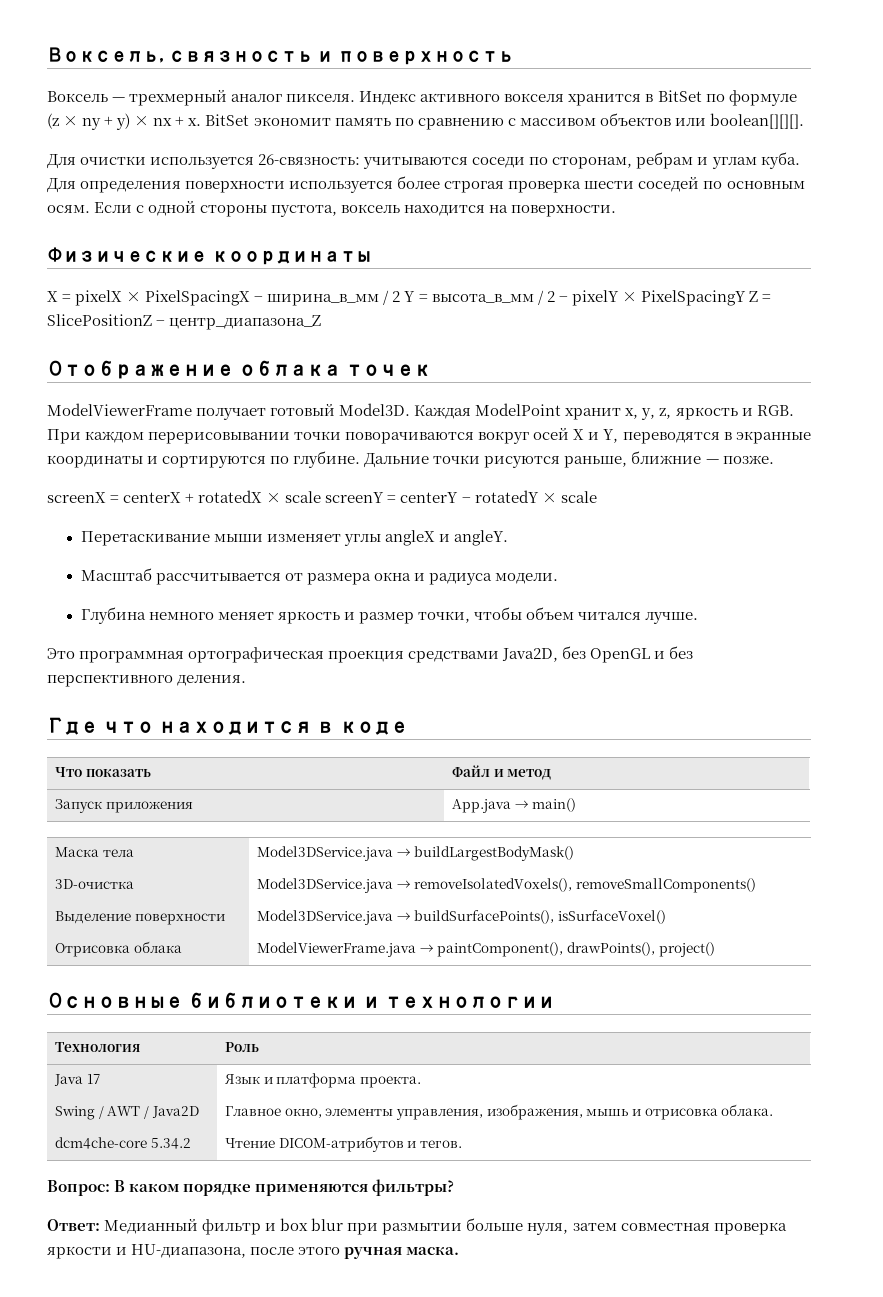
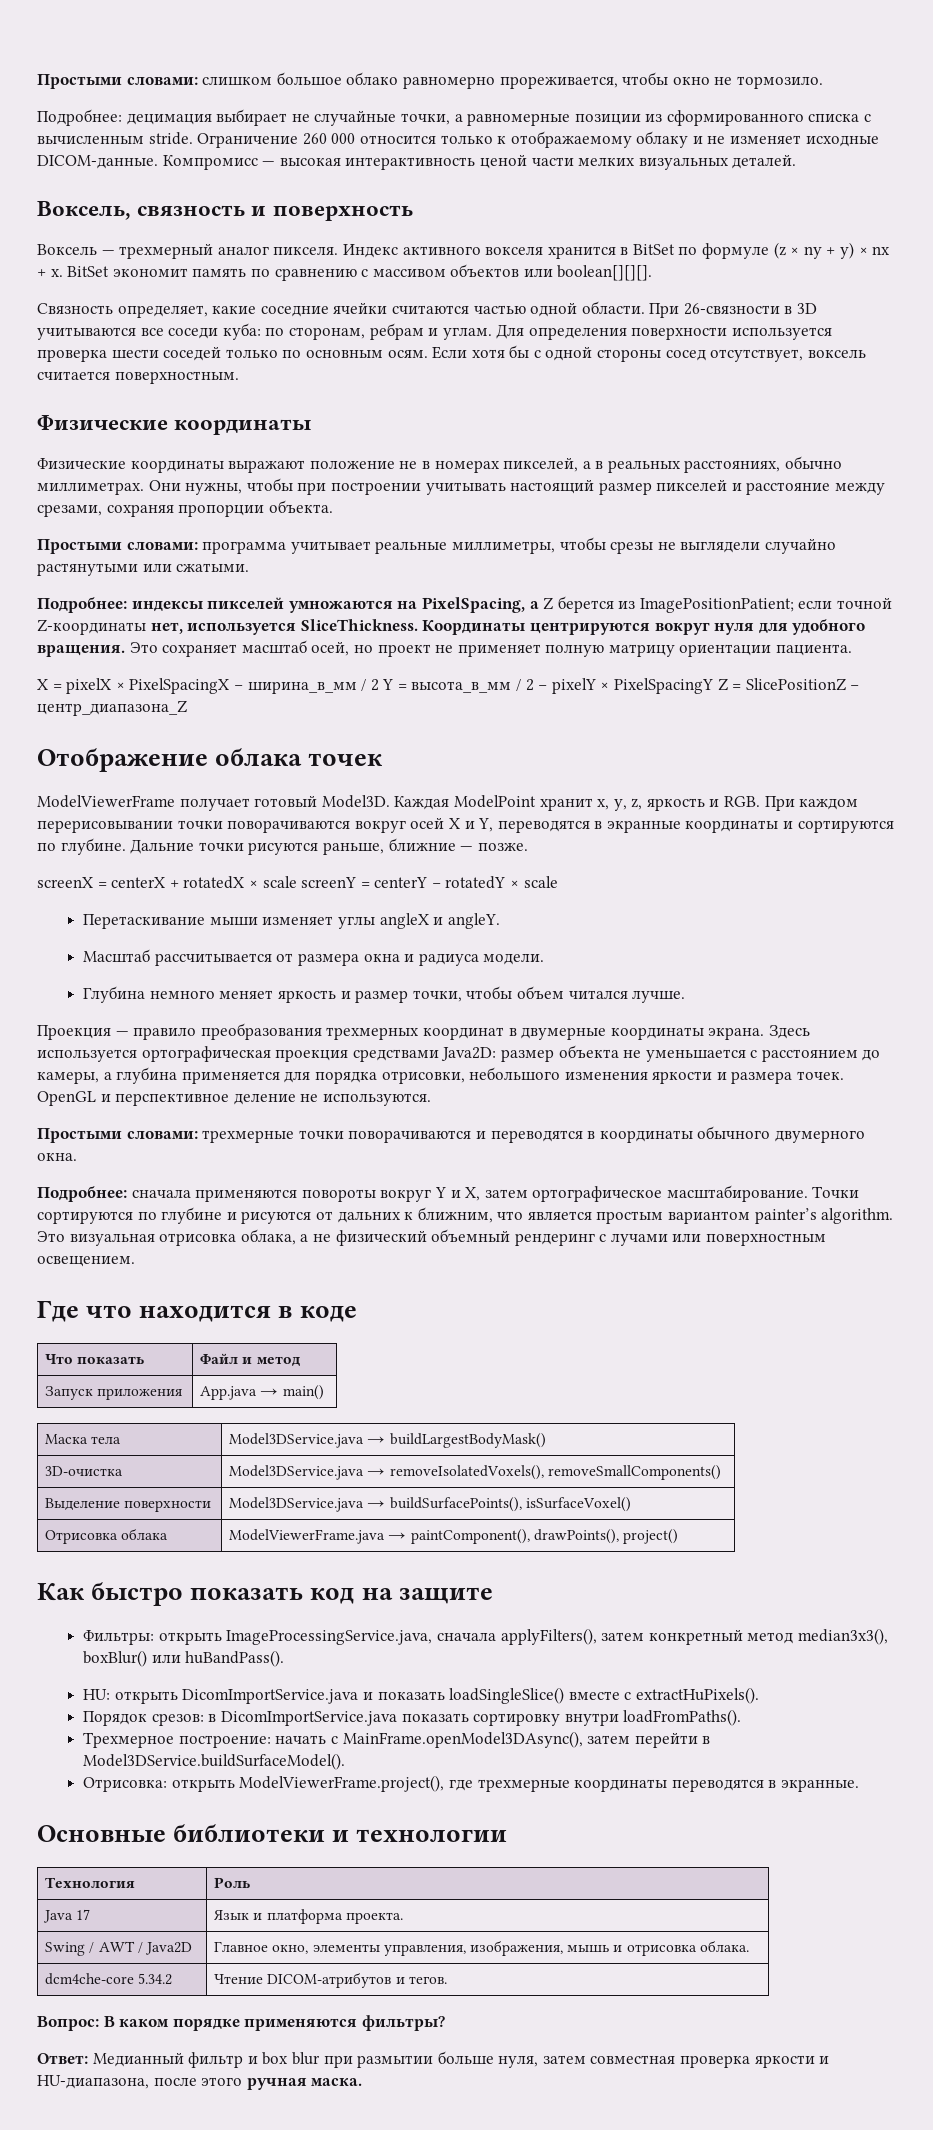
+ Простыми словами: слишком большое облако равномерно прореживается, чтобы окно не тормозило.
+ Подробнее: децимация выбирает не случайные точки, а равномерные позиции из сформированного списка с вычисленным stride. Ограничение 260 000 относится только к отображаемому облаку и не изменяет исходные DICOM-данные. Компромисс — высокая интерактивность ценой части мелких визуальных деталей.
- Для очистки используется 26-связность: учитываются соседи по сторонам, ребрам и углам куба.
+ Связность определяет, какие соседние ячейки считаются частью одной области. При 26-связности в 3D учитываются все соседи куба: по сторонам, ребрам и углам.
- Для определения поверхности используется более строгая проверка шести соседей по основным осям.
+ Для определения поверхности используется проверка шести соседей только по основным осям.
- Если с одной стороны пустота, воксель находится на поверхности.
+ Если хотя бы с одной стороны сосед отсутствует, воксель считается поверхностным.
  Физические координаты
+ Физические координаты выражают положение не в номерах пикселей, а в реальных расстояниях, обычно миллиметрах. Они нужны, чтобы при построении учитывать настоящий размер пикселей и расстояние между срезами, сохраняя пропорции объекта.
+ Простыми словами: программа учитывает реальные миллиметры, чтобы срезы не выглядели случайно растянутыми или сжатыми.
+ Подробнее: индексы пикселей умножаются на PixelSpacing, а Z берется из ImagePositionPatient; если точной Z-координаты нет, используется SliceThickness. Координаты центрируются вокруг нуля для удобного вращения. Это сохраняет масштаб осей, но проект не применяет полную матрицу ориентации пациента.
- Это программная ортографическая проекция средствами Java2D, без OpenGL и без перспективного деления.
+ Проекция — правило преобразования трехмерных координат в двумерные координаты экрана. Здесь используется ортографическая проекция средствами Java2D: размер объекта не уменьшается с расстоянием до камеры, а глубина применяется для порядка отрисовки, небольшого изменения яркости и размера точек. OpenGL и перспективное деление не используются.
+ Простыми словами: трехмерные точки поворачиваются и переводятся в координаты обычного двумерного окна.
+ Подробнее: сначала применяются повороты вокруг Y и X, затем ортографическое масштабирование. Точки сортируются по глубине и рисуются от дальних к ближним, что является простым вариантом painter’s algorithm. Это визуальная отрисовка облака, а не физический объемный рендеринг с лучами или поверхностным освещением.
+ Как быстро показать код на защите
+ Фильтры: открыть ImageProcessingService.java, сначала applyFilters(), затем конкретный метод median3x3(), boxBlur() или huBandPass().
+ HU: открыть DicomImportService.java и показать loadSingleSlice() вместе с extractHuPixels().
+ Порядок срезов: в DicomImportService.java показать сортировку внутри loadFromPaths().
+ Трехмерное построение: начать с MainFrame.openModel3DAsync(), затем перейти в Model3DService.buildSurfaceModel().
+ Отрисовка: открыть ModelViewerFrame.project(), где трехмерные координаты переводятся в экранные.

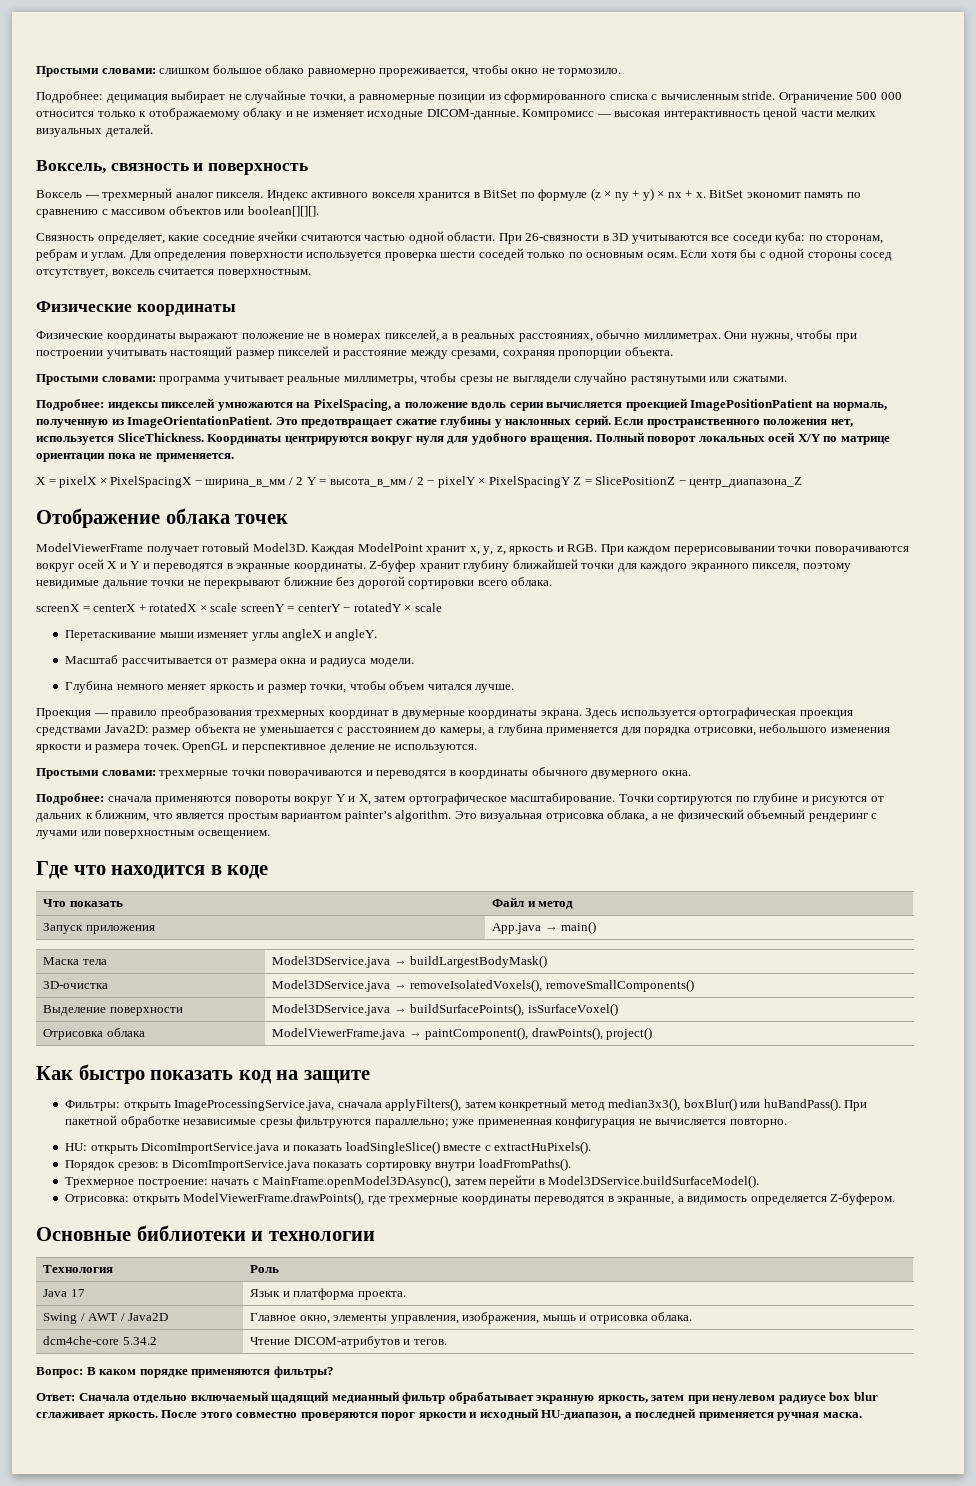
- Ограничение 260 000 относится только к отображаемому облаку и не изменяет исходные DICOM-данные.
+ Ограничение 500 000 относится только к отображаемому облаку и не изменяет исходные DICOM-данные.
- Подробнее: индексы пикселей умножаются на PixelSpacing, а Z берется из ImagePositionPatient; если точной Z-координаты нет, используется SliceThickness.
+ Подробнее: индексы пикселей умножаются на PixelSpacing, а положение вдоль серии вычисляется проекцией ImagePositionPatient на нормаль, полученную из ImageOrientationPatient. Это предотвращает сжатие глубины у наклонных серий. Если пространственного положения нет, используется SliceThickness.
- Это сохраняет масштаб осей, но проект не применяет полную матрицу ориентации пациента.
+ Полный поворот локальных осей X/Y по матрице ориентации пока не применяется.
- Каждая ModelPoint хранит x, y, z, яркость и RGB. При каждом перерисовывании точки поворачиваются вокруг осей X и Y, переводятся в экранные координаты и сортируются по глубине. Дальние точки рисуются раньше, ближние — позже.
+ Каждая ModelPoint хранит x, y, z, яркость и RGB. При каждом перерисовывании точки поворачиваются вокруг осей X и Y и переводятся в экранные координаты. Z-буфер хранит глубину ближайшей точки для каждого экранного пикселя, поэтому невидимые дальние точки не перекрывают ближние без дорогой сортировки всего облака.
+ При пакетной обработке независимые срезы фильтруются параллельно; уже примененная конфигурация не вычисляется повторно.
- Отрисовка: открыть ModelViewerFrame.project(), где трехмерные координаты переводятся в экранные.
+ Отрисовка: открыть ModelViewerFrame.drawPoints(), где трехмерные координаты переводятся в экранные, а видимость определяется Z-буфером.
- Ответ: Медианный фильтр и box blur при размытии больше нуля, затем совместная проверка яркости и HU-диапазона, после этого ручная маска.
+ Ответ: Сначала отдельно включаемый щадящий медианный фильтр обрабатывает экранную яркость, затем при ненулевом радиусе box blur сглаживает яркость. После этого совместно проверяются порог яркости и исходный HU-диапазон, а последней применяется ручная маска.

